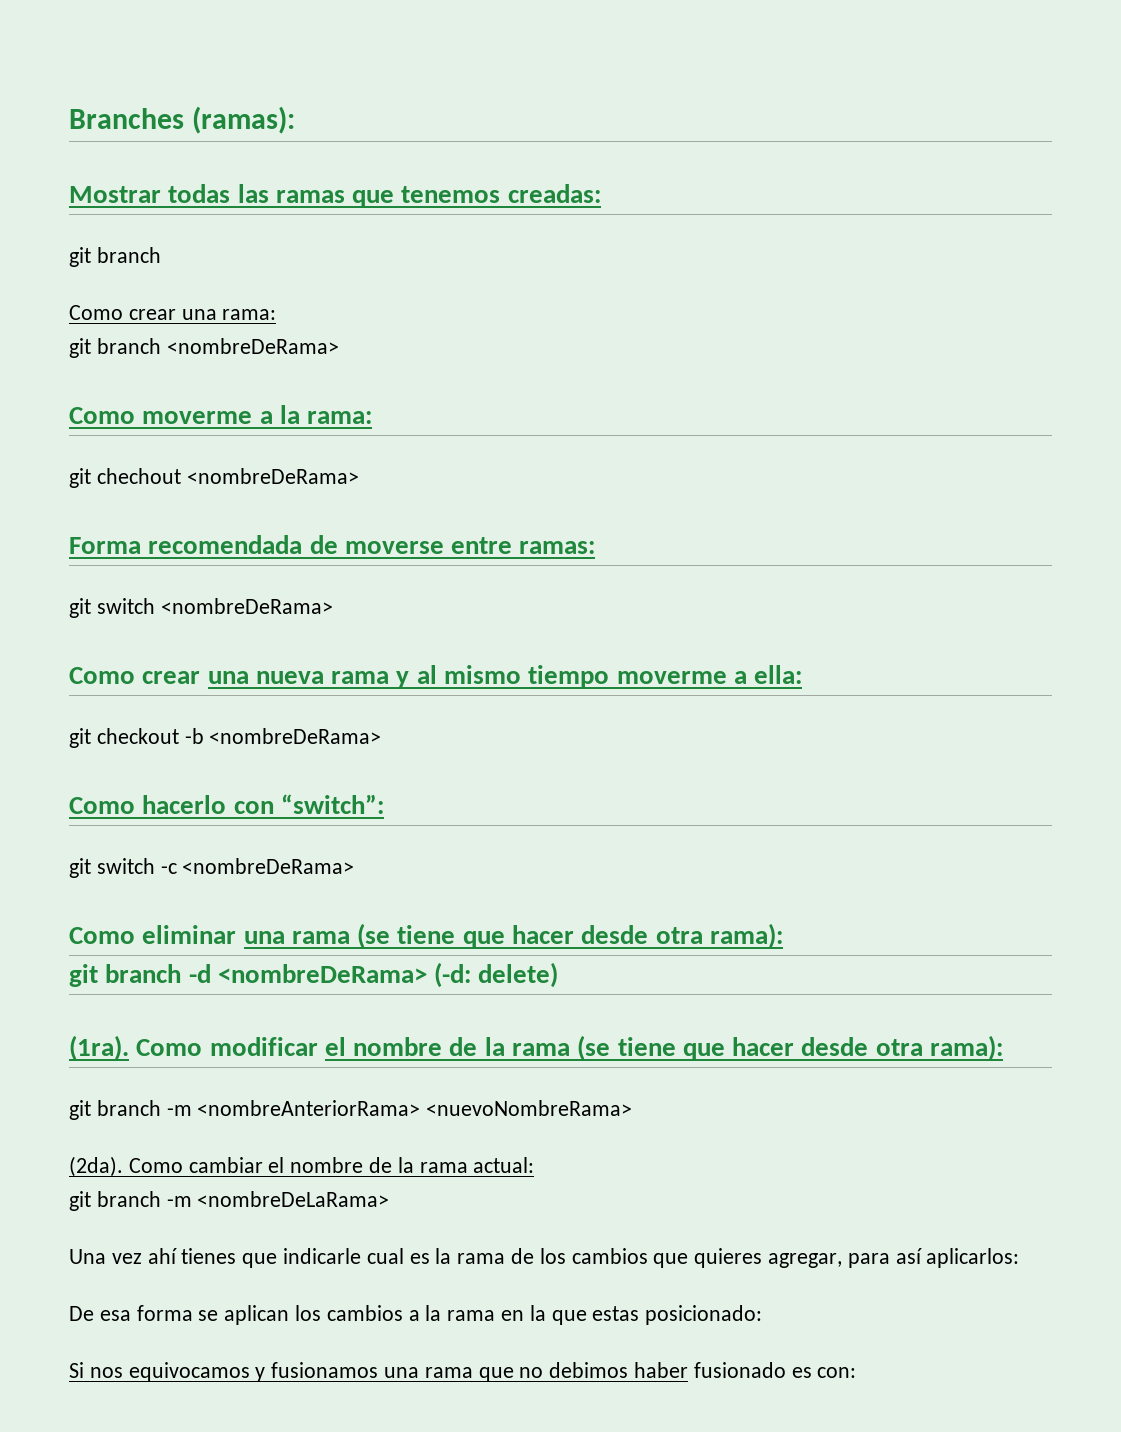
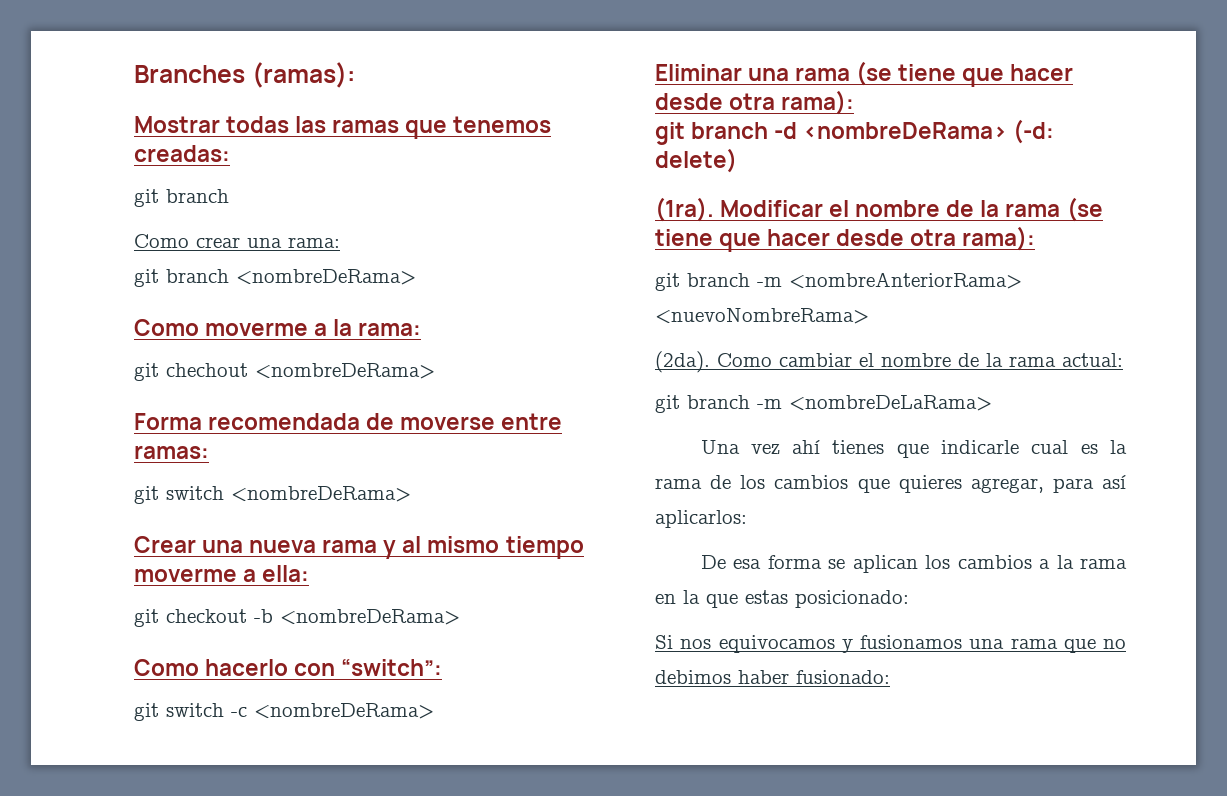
- Como crear una nueva rama y al mismo tiempo moverme a ella:
+ Crear una nueva rama y al mismo tiempo moverme a ella:
- Como eliminar una rama (se tiene que hacer desde otra rama):
+ Eliminar una rama (se tiene que hacer desde otra rama):
- Como modificar el nombre de la rama (se tiene que hacer desde otra rama):
+ Modificar el nombre de la rama (se tiene que hacer desde otra rama):
- Si nos equivocamos y fusionamos una rama que no debimos haber fusionado es con:
+ Si nos equivocamos y fusionamos una rama que no debimos haber fusionado:

